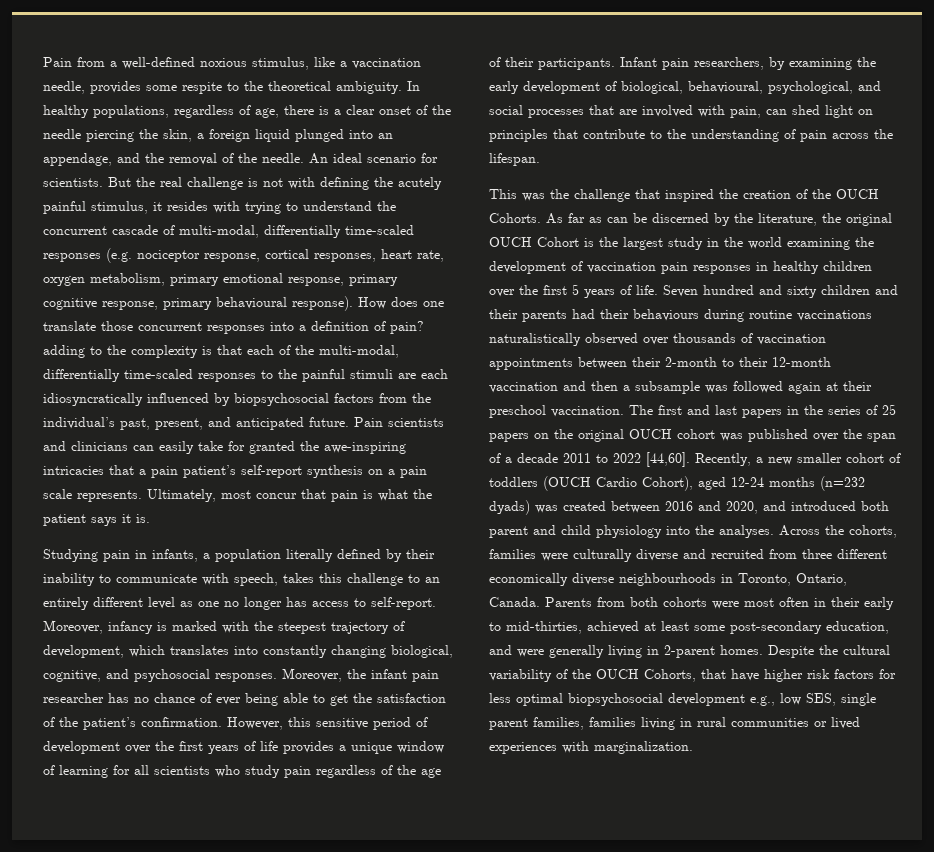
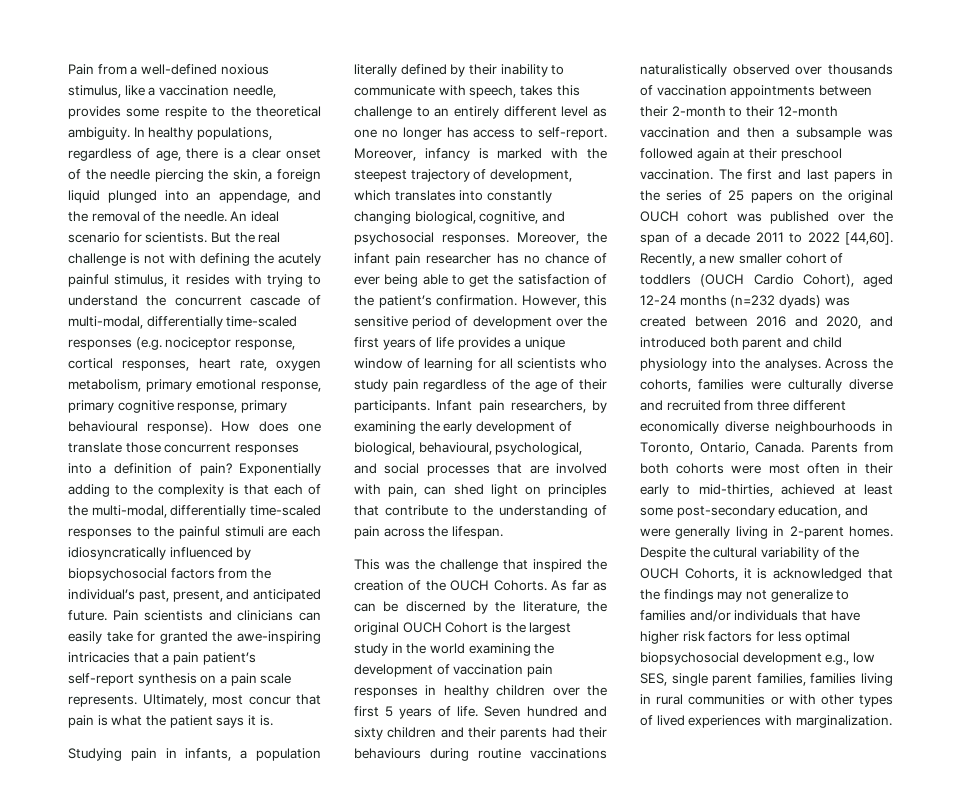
- How does one translate those concurrent responses into a definition of pain? adding to the complexity is that each of the multi-modal, differentially time-scaled responses to the painful stimuli are each idiosyncratically influenced by biopsychosocial factors from the individual’s past, present, and anticipated future.
+ How does one translate those concurrent responses into a definition of pain? Exponentially adding to the complexity is that each of the multi-modal, differentially time-scaled responses to the painful stimuli are each idiosyncratically influenced by biopsychosocial factors from the individual’s past, present, and anticipated future.
- Despite the cultural variability of the OUCH Cohorts, that have higher risk factors for less optimal biopsychosocial development e.g., low SES, single parent families, families living in rural communities or lived experiences with marginalization.
+ Despite the cultural variability of the OUCH Cohorts, it is acknowledged that the findings may not generalize to families and/or individuals that have higher risk factors for less optimal biopsychosocial development e.g., low SES, single parent families, families living in rural communities or with other types of lived experiences with marginalization.

